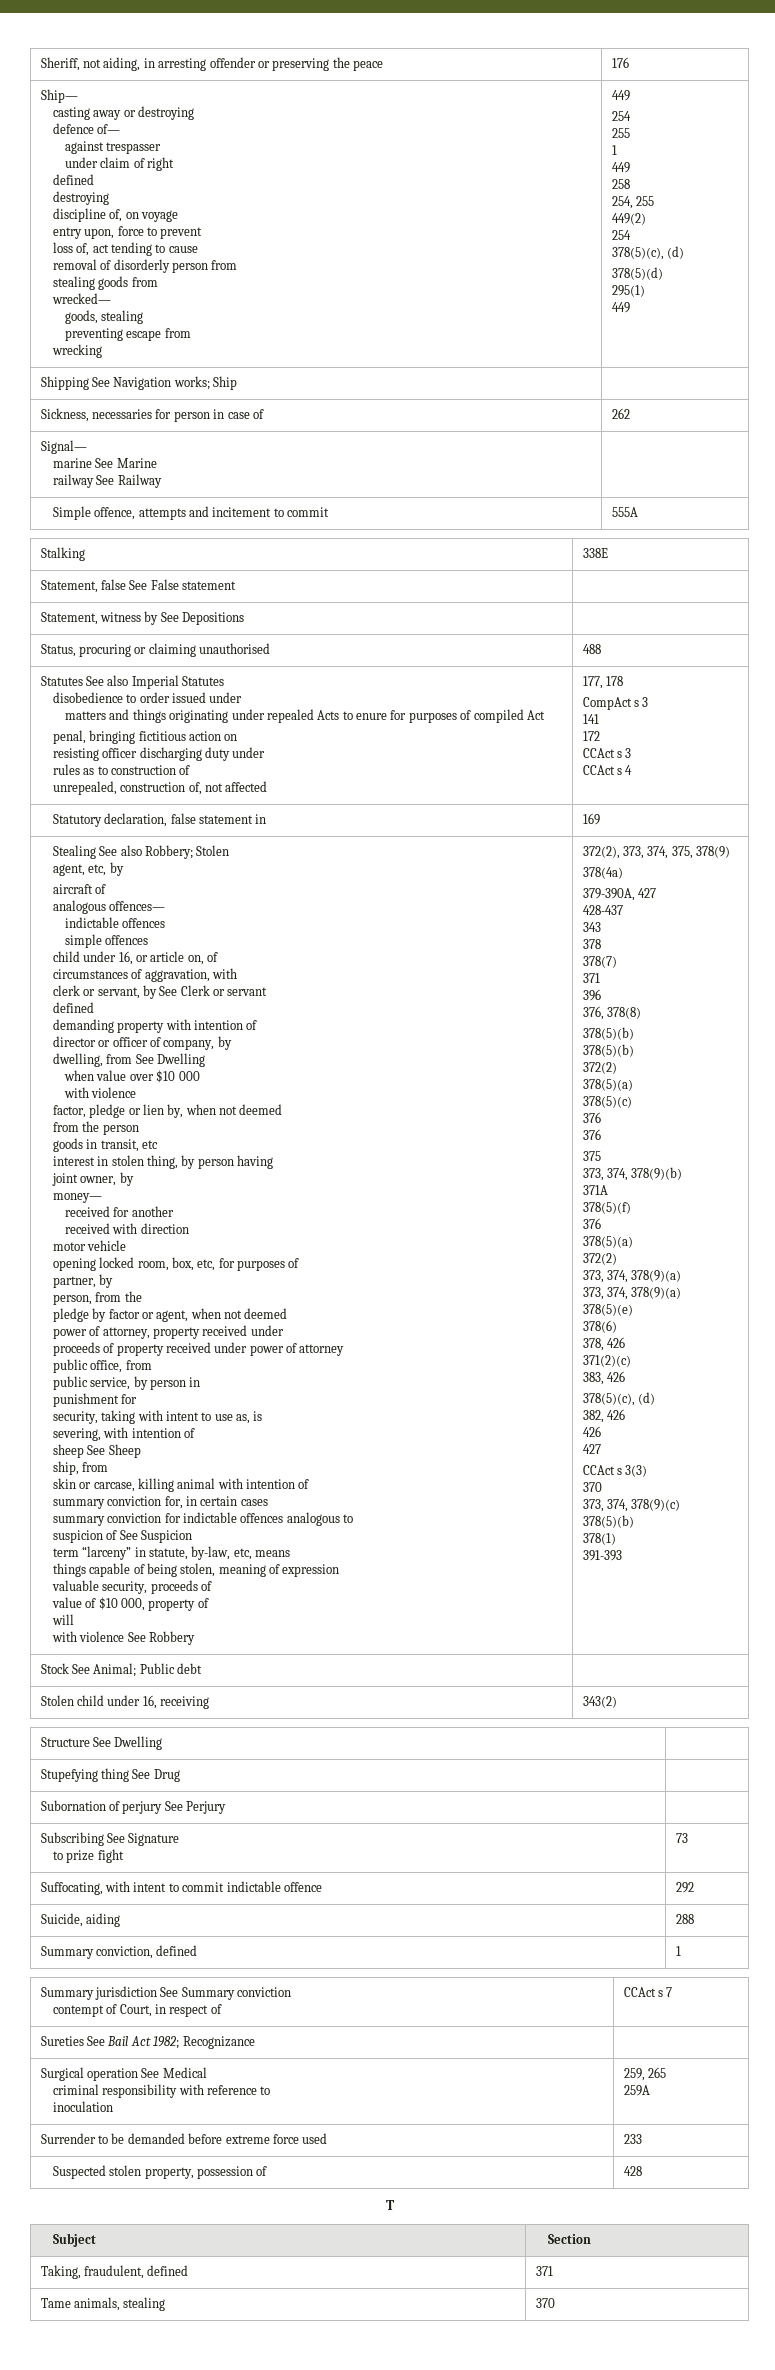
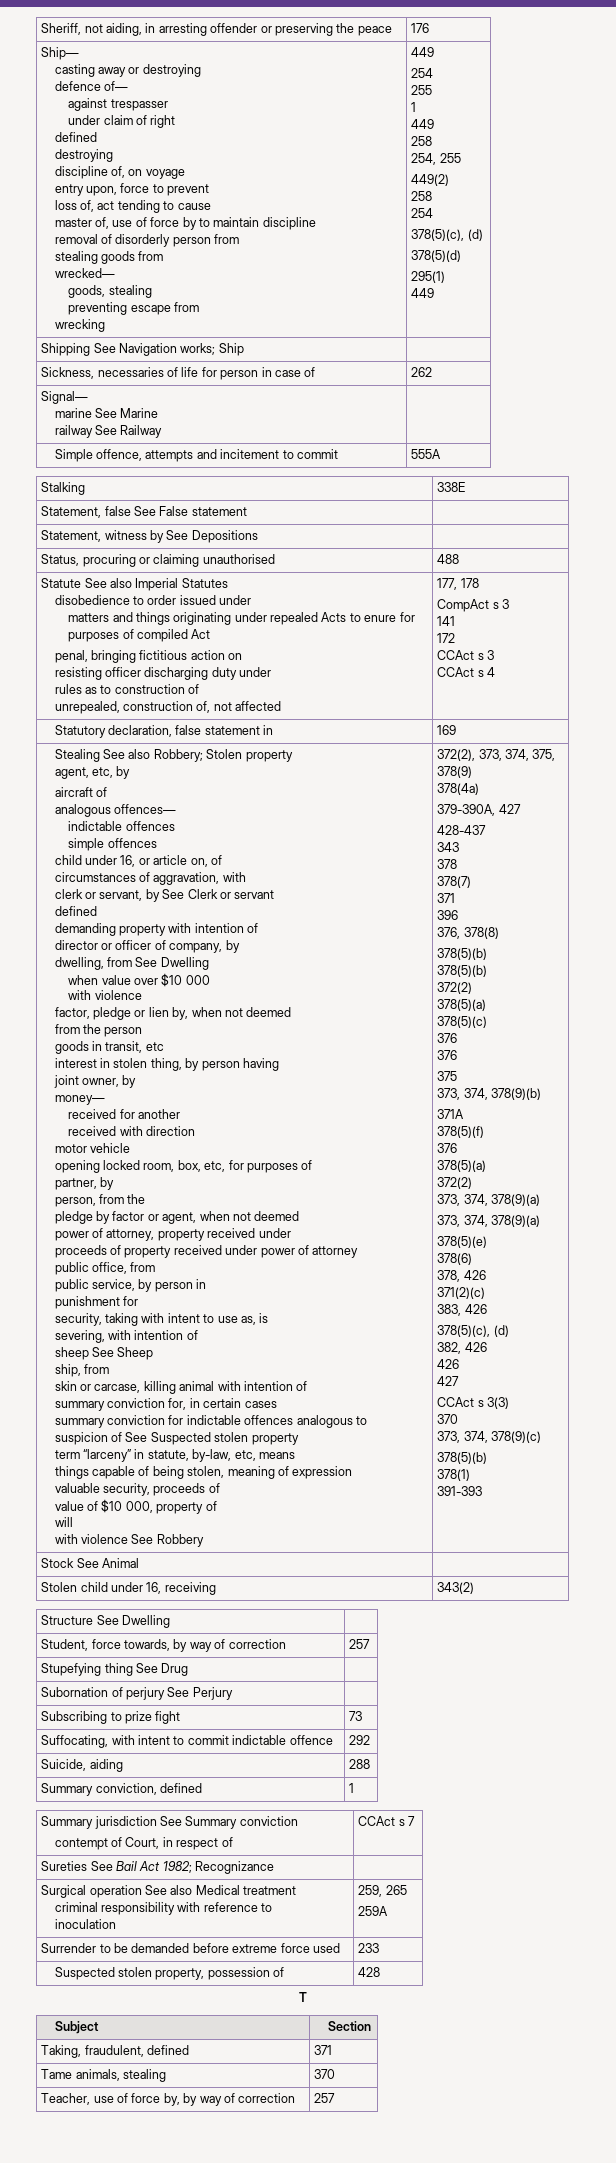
+ master of, use of force by to maintain discipline
  449(2)
+ 258
- Sickness, necessaries for person in case of | 262
+ Sickness, necessaries of life for person in case of | 262
- Statutes See also Imperial Statutes
+ Statute See also Imperial Statutes
- Stealing See also Robbery; Stolen
+ Stealing See also Robbery; Stolen property
- suspicion of See Suspicion
+ suspicion of See Suspected stolen property
- Stock See Animal; Public debt |
+ Stock See Animal |
+ Student, force towards, by way of correction | 257
- Subscribing See Signature
- to prize fight | 73
+ Subscribing to prize fight | 73
- Surgical operation See Medical
+ Surgical operation See also Medical treatment
+ Teacher, use of force by, by way of correction | 257

